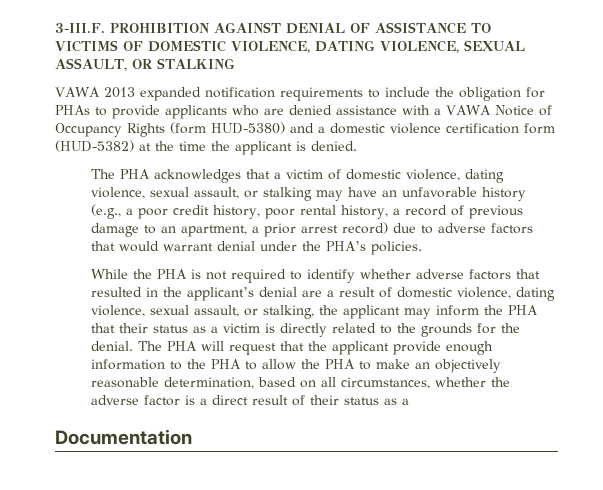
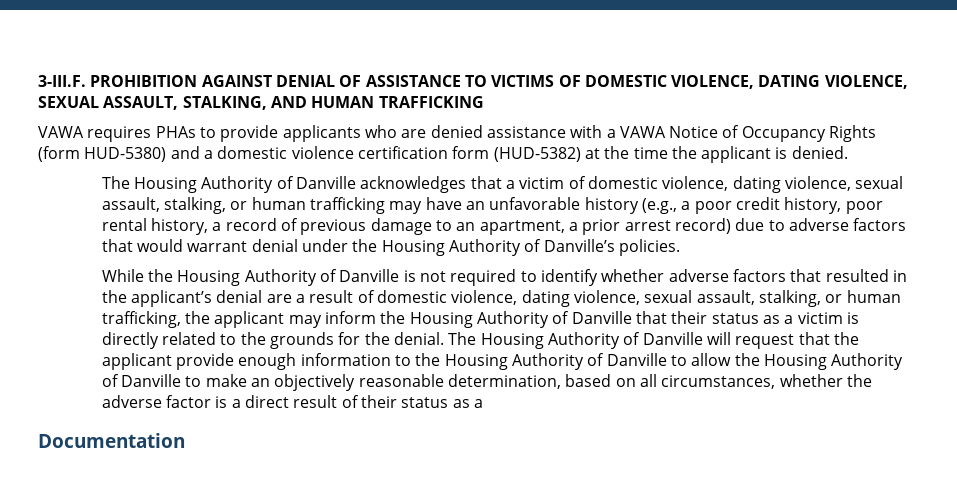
- 3-III.F. PROHIBITION AGAINST DENIAL OF ASSISTANCE TO VICTIMS OF DOMESTIC VIOLENCE, DATING VIOLENCE, SEXUAL ASSAULT, OR STALKING
- VAWA 2013 expanded notification requirements to include the obligation for PHAs to provide applicants who are denied assistance with a VAWA Notice of Occupancy Rights (form HUD-5380) and a domestic violence certification form (HUD-5382) at the time the applicant is denied.
+ 3-III.F. PROHIBITION AGAINST DENIAL OF ASSISTANCE TO VICTIMS OF DOMESTIC VIOLENCE, DATING VIOLENCE, SEXUAL ASSAULT, STALKING, AND HUMAN TRAFFICKING
+ VAWA requires PHAs to provide applicants who are denied assistance with a VAWA Notice of Occupancy Rights (form HUD-5380) and a domestic violence certification form (HUD-5382) at the time the applicant is denied.
- The PHA acknowledges that a victim of domestic violence, dating violence, sexual assault, or stalking may have an unfavorable history (e.g., a poor credit history, poor rental history, a record of previous damage to an apartment, a prior arrest record) due to adverse factors that would warrant denial under the PHA’s policies.
+ The Housing Authority of Danville acknowledges that a victim of domestic violence, dating violence, sexual assault, stalking, or human trafficking may have an unfavorable history (e.g., a poor credit history, poor rental history, a record of previous damage to an apartment, a prior arrest record) due to adverse factors that would warrant denial under the Housing Authority of Danville’s policies.
- While the PHA is not required to identify whether adverse factors that resulted in the applicant’s denial are a result of domestic violence, dating violence, sexual assault, or stalking, the applicant may inform the PHA that their status as a victim is directly related to the grounds for the denial.
+ While the Housing Authority of Danville is not required to identify whether adverse factors that resulted in the applicant’s denial are a result of domestic violence, dating violence, sexual assault, stalking, or human trafficking, the applicant may inform the Housing Authority of Danville that their status as a victim is directly related to the grounds for the denial.
- The PHA will request that the applicant provide enough information to the PHA to allow the PHA to make an objectively reasonable determination, based on all circumstances, whether the adverse factor is a direct result of their status as a
+ The Housing Authority of Danville will request that the applicant provide enough information to the Housing Authority of Danville to allow the Housing Authority of Danville to make an objectively reasonable determination, based on all circumstances, whether the adverse factor is a direct result of their status as a

